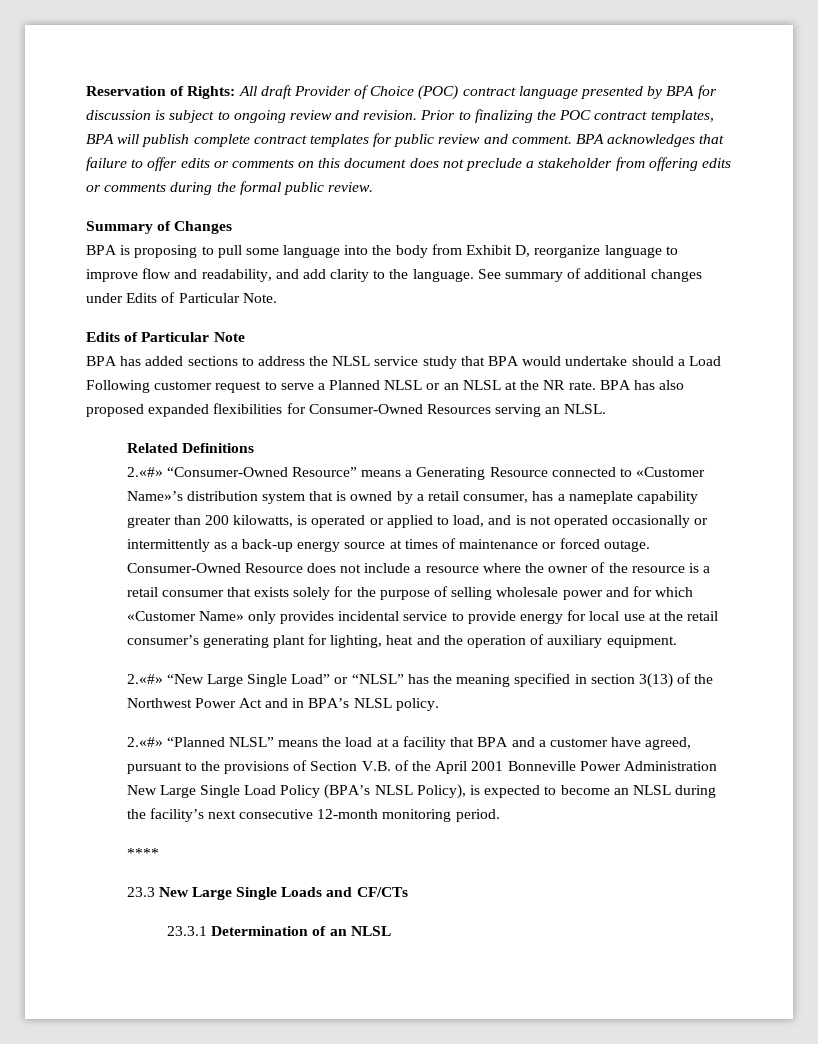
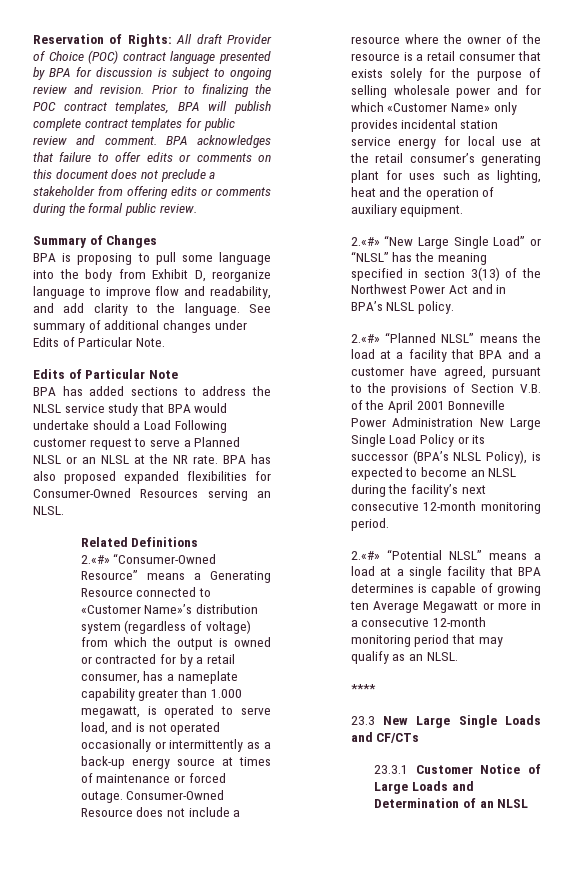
- 2.«#» “Consumer-Owned Resource” means a Generating Resource connected to «Customer Name»’s distribution system that is owned by a retail consumer, has a nameplate capability greater than 200 kilowatts, is operated or applied to load, and is not operated occasionally or intermittently as a back-up energy source at times of maintenance or forced outage.
+ 2.«#» “Consumer-Owned Resource” means a Generating Resource connected to «Customer Name»’s distribution system (regardless of voltage) from which the output is owned or contracted for by a retail consumer, has a nameplate capability greater than 1.000 megawatt, is operated to serve load, and is not operated occasionally or intermittently as a back-up energy source at times of maintenance or forced outage.
- Consumer-Owned Resource does not include a resource where the owner of the resource is a retail consumer that exists solely for the purpose of selling wholesale power and for which «Customer Name» only provides incidental service to provide energy for local use at the retail consumer’s generating plant for lighting, heat and the operation of auxiliary equipment.
+ Consumer-Owned Resource does not include a resource where the owner of the resource is a retail consumer that exists solely for the purpose of selling wholesale power and for which «Customer Name» only provides incidental station service energy for local use at the retail consumer’s generating plant for uses such as lighting, heat and the operation of auxiliary equipment.
- 2.«#» “Planned NLSL” means the load at a facility that BPA and a customer have agreed, pursuant to the provisions of Section V.B. of the April 2001 Bonneville Power Administration New Large Single Load Policy (BPA’s NLSL Policy), is expected to become an NLSL during the facility’s next consecutive 12-month monitoring period.
+ 2.«#» “Planned NLSL” means the load at a facility that BPA and a customer have agreed, pursuant to the provisions of Section V.B. of the April 2001 Bonneville Power Administration New Large Single Load Policy or its successor (BPA’s NLSL Policy), is expected to become an NLSL during the facility’s next consecutive 12-month monitoring period.
+ 2.«#» “Potential NLSL” means a load at a single facility that BPA determines is capable of growing ten Average Megawatt or more in a consecutive 12-month monitoring period that may qualify as an NLSL.
- 23.3.1 Determination of an NLSL
+ 23.3.1 Customer Notice of Large Loads and Determination of an NLSL

